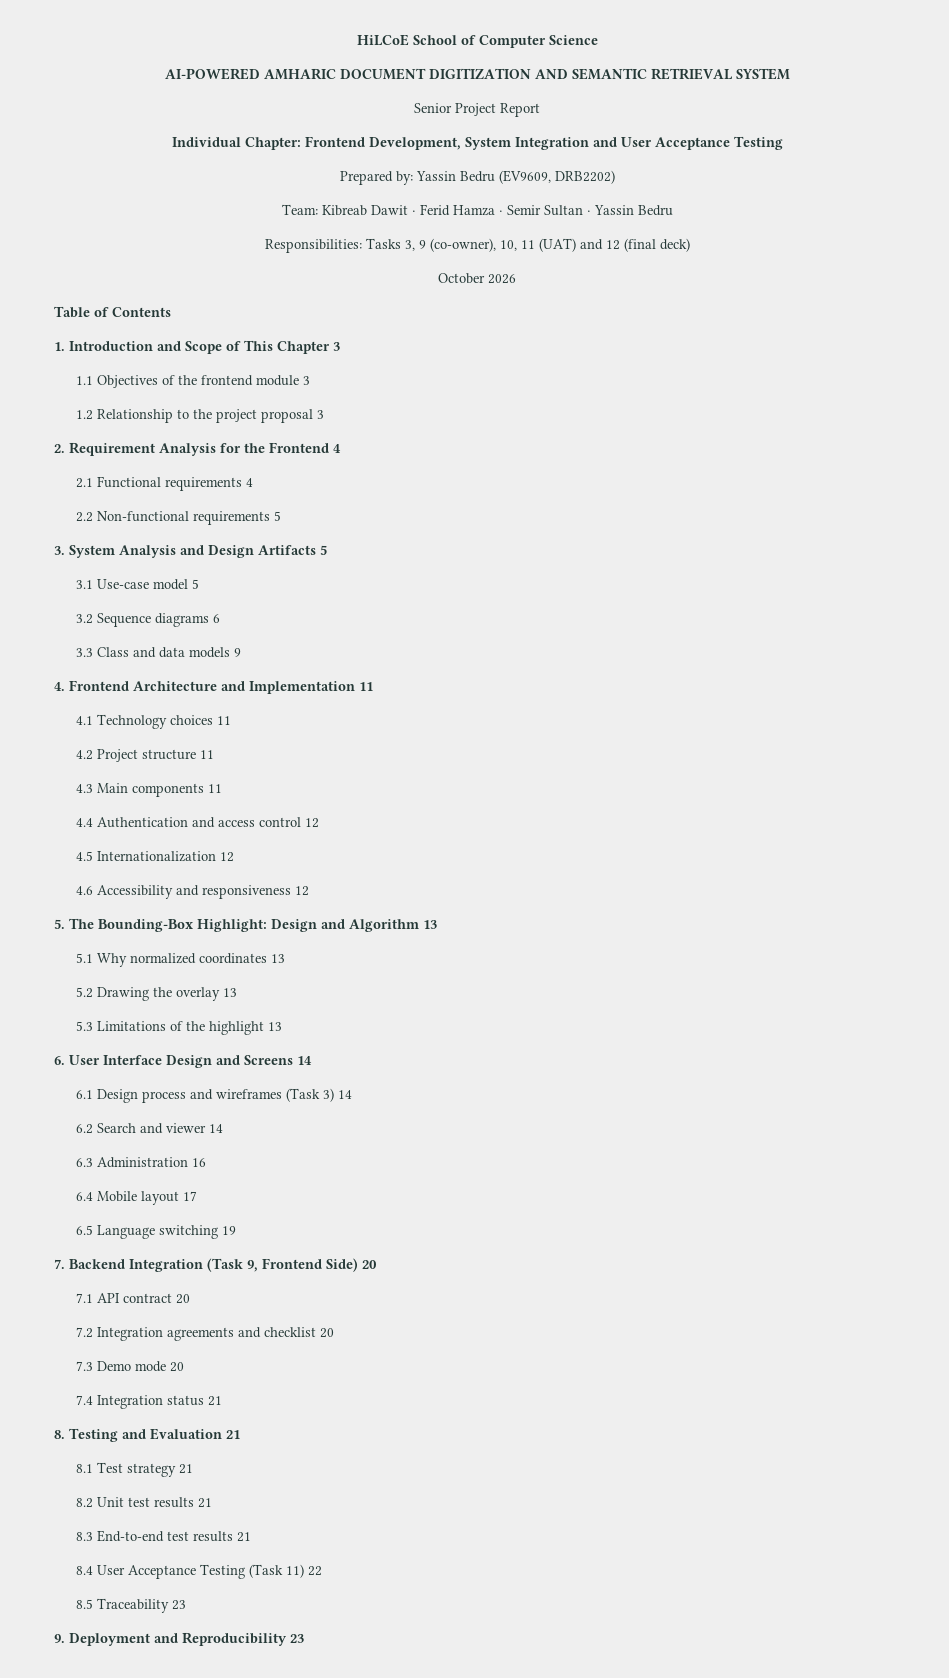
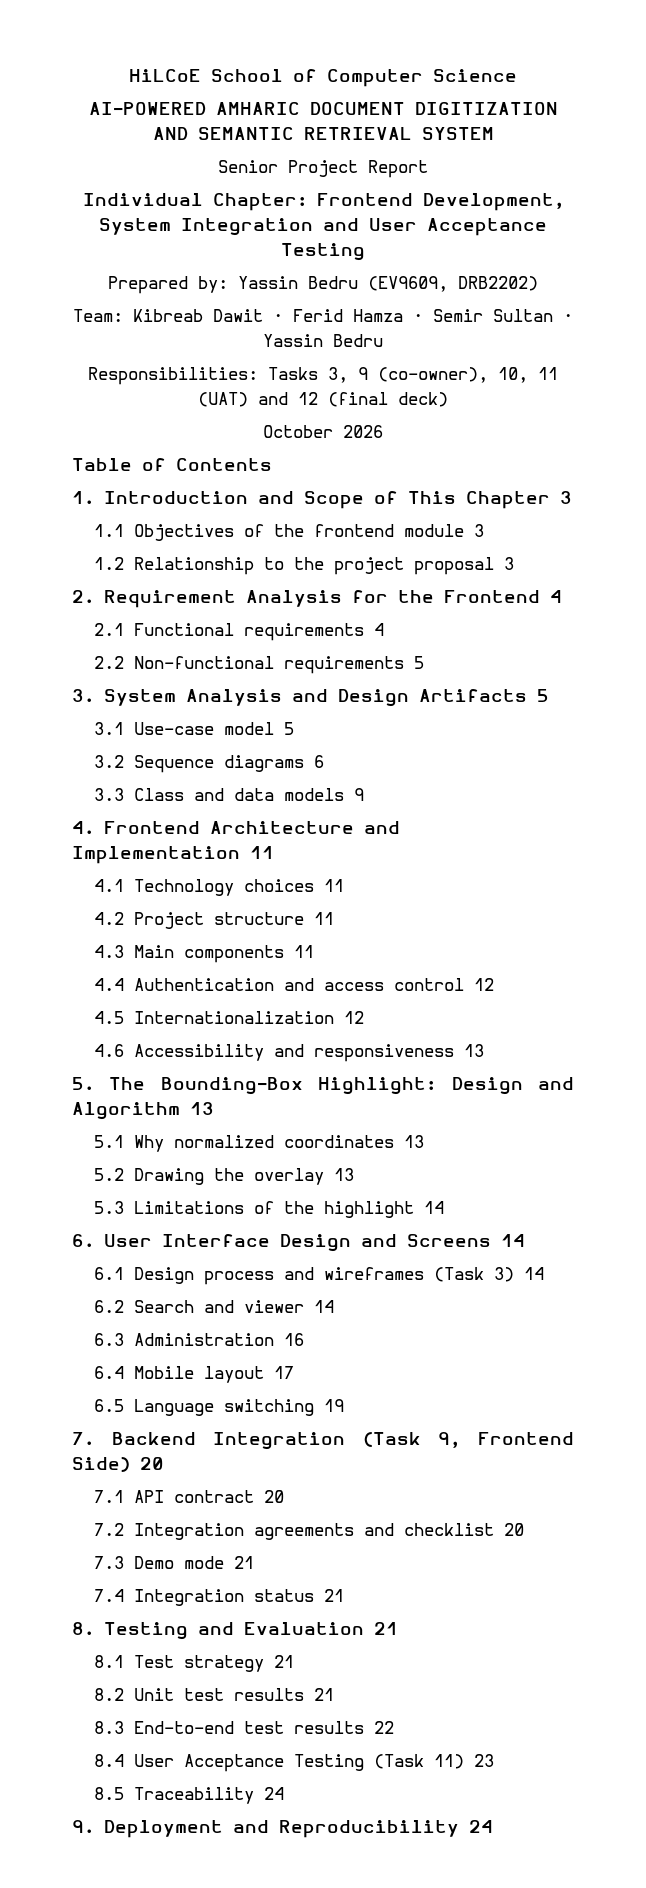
- 4.6 Accessibility and responsiveness 12
+ 4.6 Accessibility and responsiveness 13
- 5.3 Limitations of the highlight 13
+ 5.3 Limitations of the highlight 14
- 7.3 Demo mode 20
+ 7.3 Demo mode 21
- 8.3 End-to-end test results 21
+ 8.3 End-to-end test results 22
- 8.4 User Acceptance Testing (Task 11) 22
+ 8.4 User Acceptance Testing (Task 11) 23
- 8.5 Traceability 23
+ 8.5 Traceability 24
- 9. Deployment and Reproducibility 23
+ 9. Deployment and Reproducibility 24

